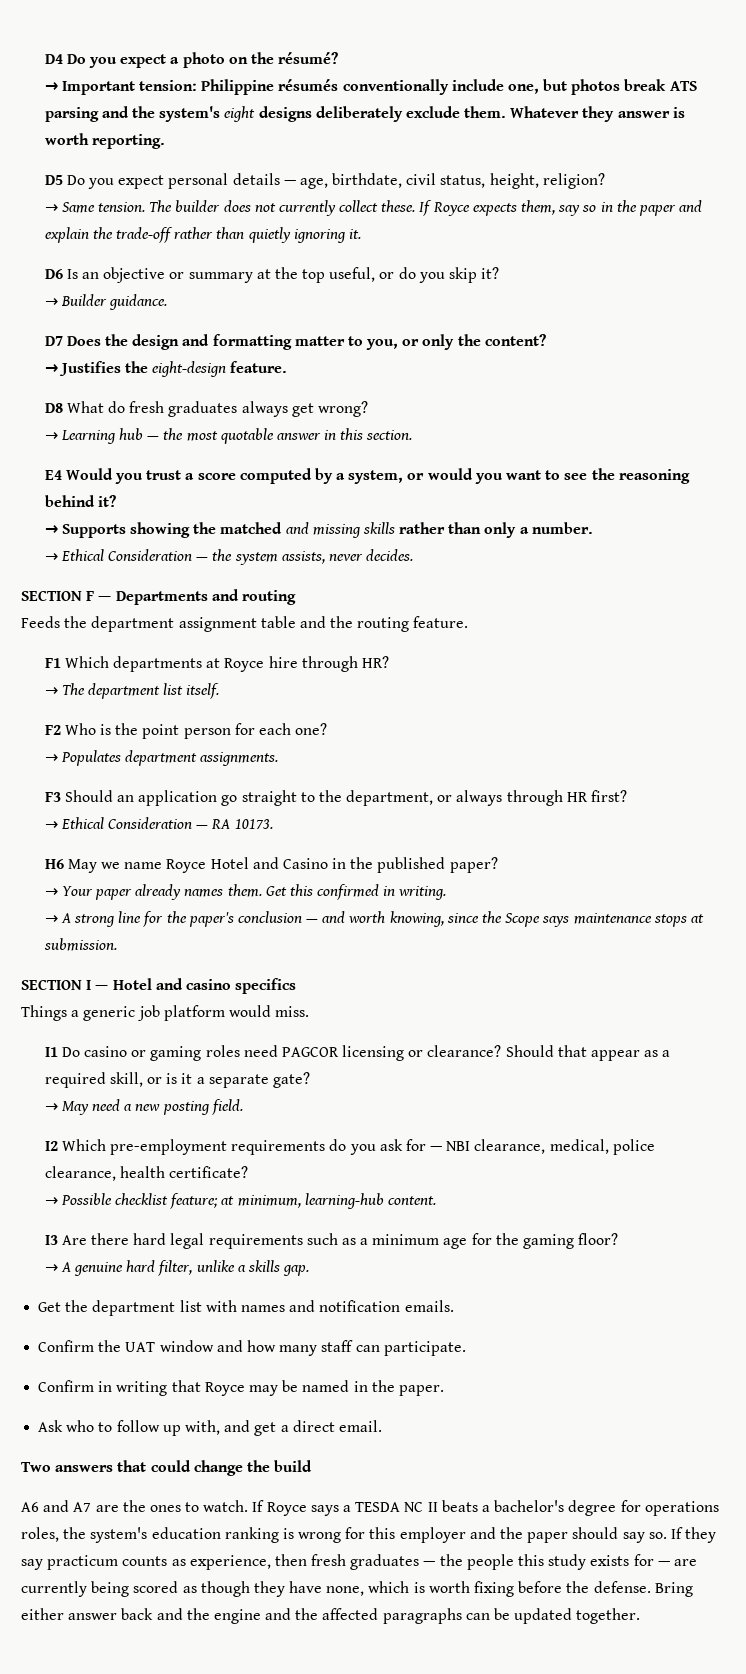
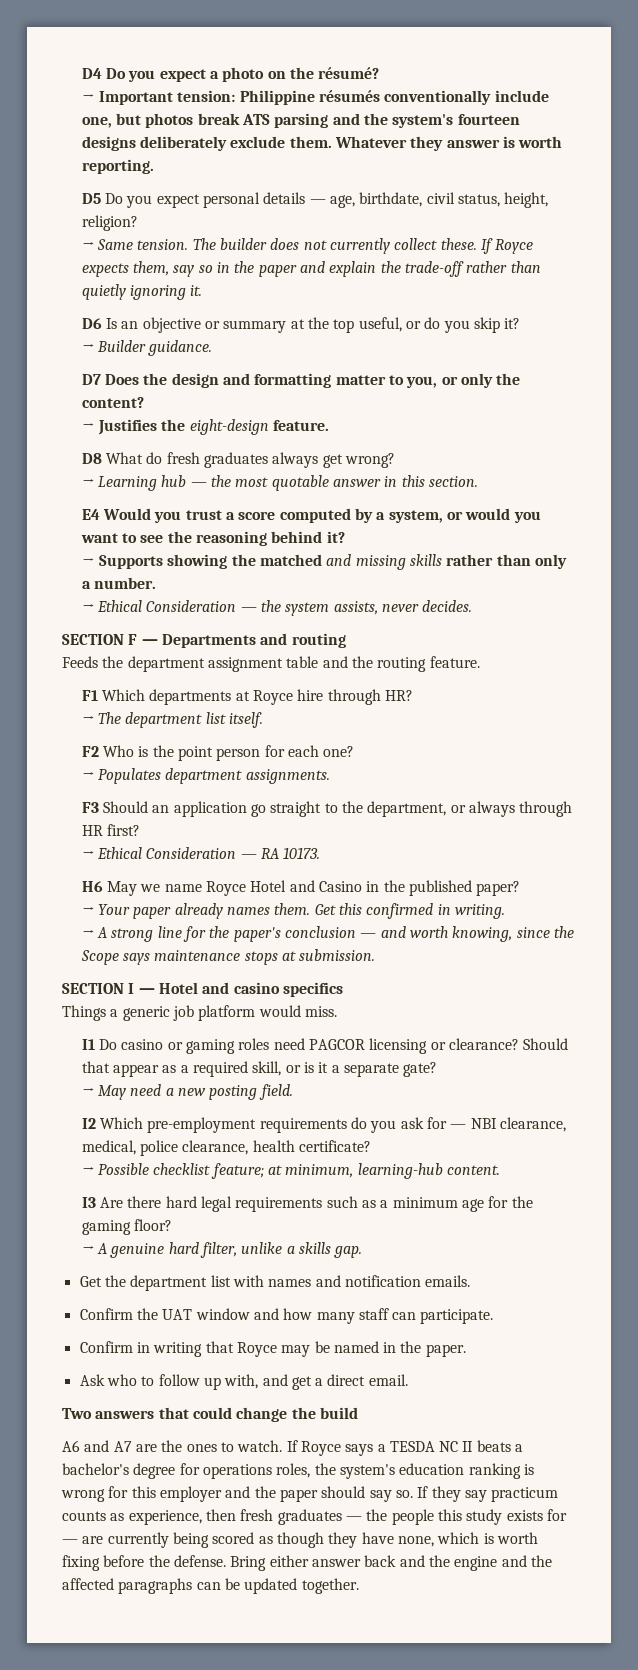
- → Important tension: Philippine résumés conventionally include one, but photos break ATS parsing and the system's eight designs deliberately exclude them.
+ → Important tension: Philippine résumés conventionally include one, but photos break ATS parsing and the system's fourteen designs deliberately exclude them.

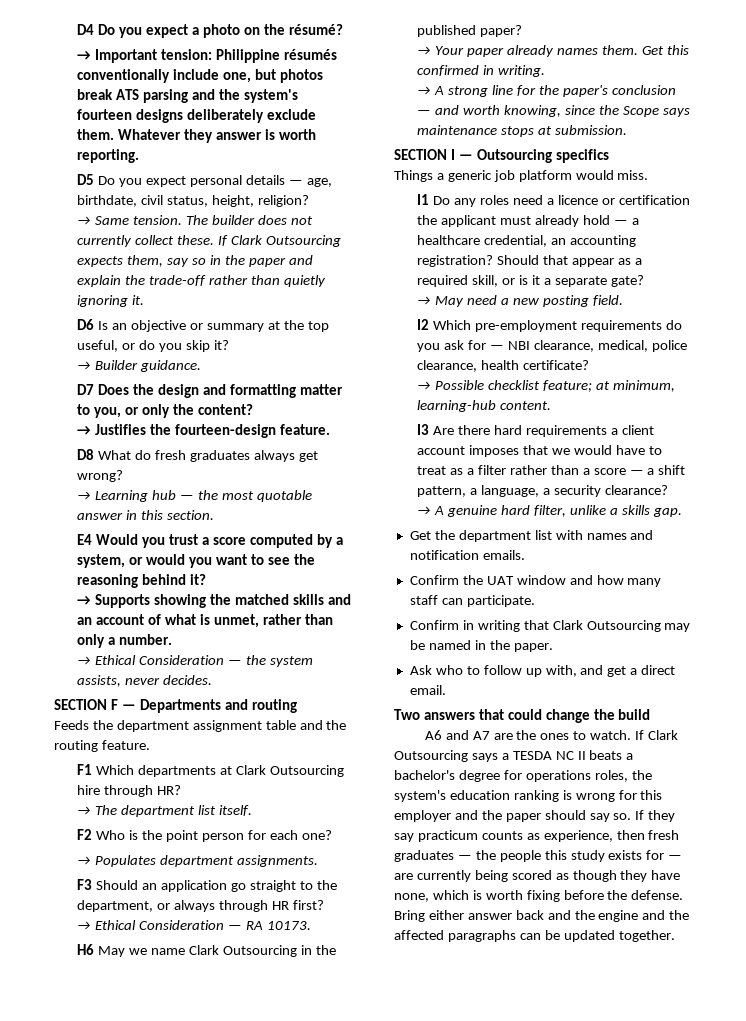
- If Royce expects them, say so in the paper and explain the trade-off rather than quietly ignoring it.
+ If Clark Outsourcing expects them, say so in the paper and explain the trade-off rather than quietly ignoring it.
- → Justifies the eight-design feature.
+ → Justifies the fourteen-design feature.
- → Supports showing the matched and missing skills rather than only a number.
+ → Supports showing the matched skills and an account of what is unmet, rather than only a number.
- F1 Which departments at Royce hire through HR?
+ F1 Which departments at Clark Outsourcing hire through HR?
- H6 May we name Royce Hotel and Casino in the published paper?
+ H6 May we name Clark Outsourcing in the published paper?
- SECTION I — Hotel and casino specifics
+ SECTION I — Outsourcing specifics
- I1 Do casino or gaming roles need PAGCOR licensing or clearance?
+ I1 Do any roles need a licence or certification the applicant must already hold — a healthcare credential, an accounting registration?
- I3 Are there hard legal requirements such as a minimum age for the gaming floor?
+ I3 Are there hard requirements a client account imposes that we would have to treat as a filter rather than a score — a shift pattern, a language, a security clearance?
- Confirm in writing that Royce may be named in the paper.
+ Confirm in writing that Clark Outsourcing may be named in the paper.
- If Royce says a TESDA NC II beats a bachelor's degree for operations roles, the system's education ranking is wrong for this employer and the paper should say so.
+ If Clark Outsourcing says a TESDA NC II beats a bachelor's degree for operations roles, the system's education ranking is wrong for this employer and the paper should say so.

